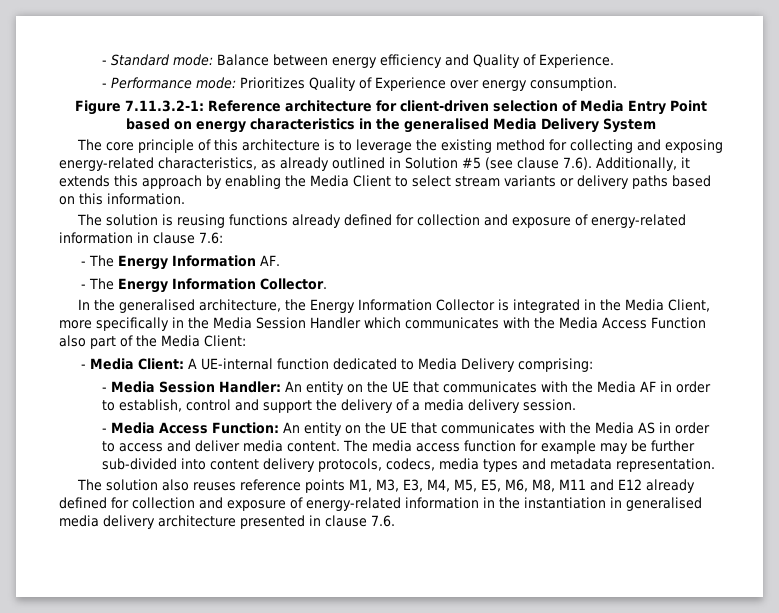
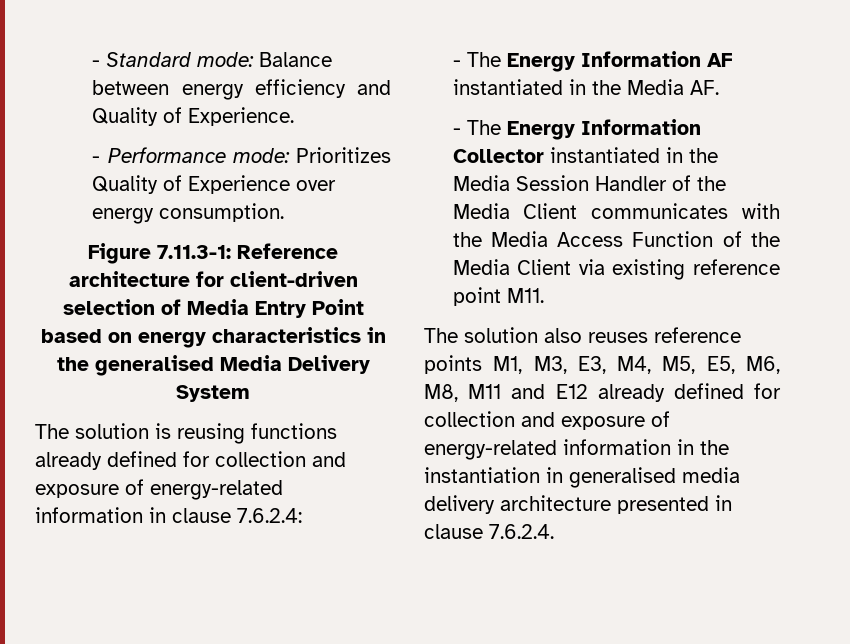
- Figure 7.11.3.2-1: Reference architecture for client-driven selection of Media Entry Point based on energy characteristics in the generalised Media Delivery System
+ Figure 7.11.3-1: Reference architecture for client-driven selection of Media Entry Point based on energy characteristics in the generalised Media Delivery System
- The core principle of this architecture is to leverage the existing method for collecting and exposing energy-related characteristics, as already outlined in Solution #5 (see clause 7.6). Additionally, it extends this approach by enabling the Media Client to select stream variants or delivery paths based on this information.
- The solution is reusing functions already defined for collection and exposure of energy-related information in clause 7.6:
- - The Energy Information AF.
+ The solution is reusing functions already defined for collection and exposure of energy-related information in clause 7.6.2.4:
+ - The Energy Information AF instantiated in the Media AF.
- - The Energy Information Collector.
- In the generalised architecture, the Energy Information Collector is integrated in the Media Client, more specifically in the Media Session Handler which communicates with the Media Access Function also part of the Media Client:
- - Media Client: A UE-internal function dedicated to Media Delivery comprising:
- - Media Session Handler: An entity on the UE that communicates with the Media AF in order to establish, control and support the delivery of a media delivery session.
- - Media Access Function: An entity on the UE that communicates with the Media AS in order to access and deliver media content. The media access function for example may be further sub-divided into content delivery protocols, codecs, media types and metadata representation.
+ - The Energy Information Collector instantiated in the Media Session Handler of the Media Client communicates with the Media Access Function of the Media Client via existing reference point M11.
- The solution also reuses reference points M1, M3, E3, M4, M5, E5, M6, M8, M11 and E12 already defined for collection and exposure of energy-related information in the instantiation in generalised media delivery architecture presented in clause 7.6.
+ The solution also reuses reference points M1, M3, E3, M4, M5, E5, M6, M8, M11 and E12 already defined for collection and exposure of energy-related information in the instantiation in generalised media delivery architecture presented in clause 7.6.2.4.

